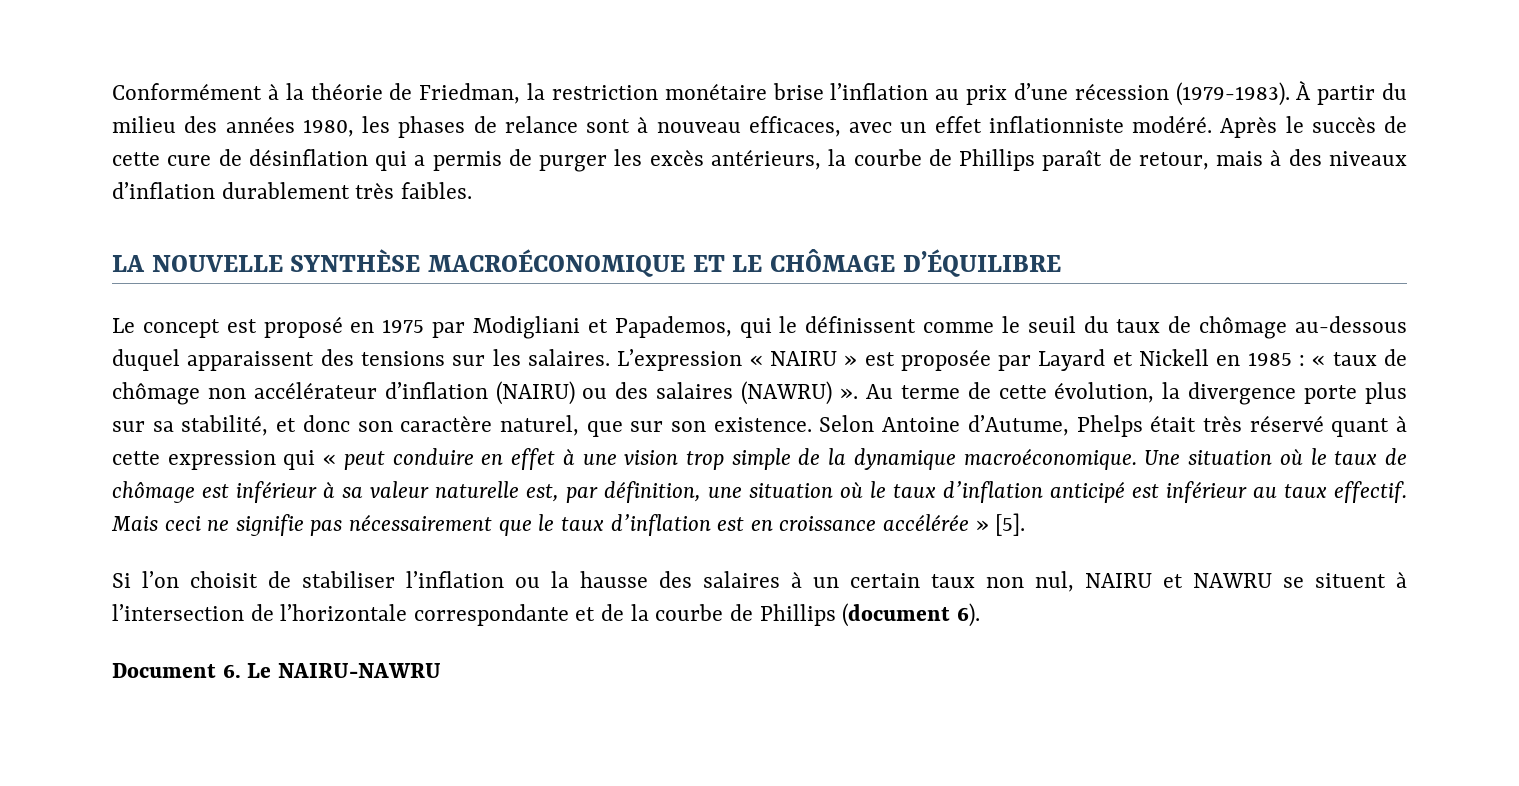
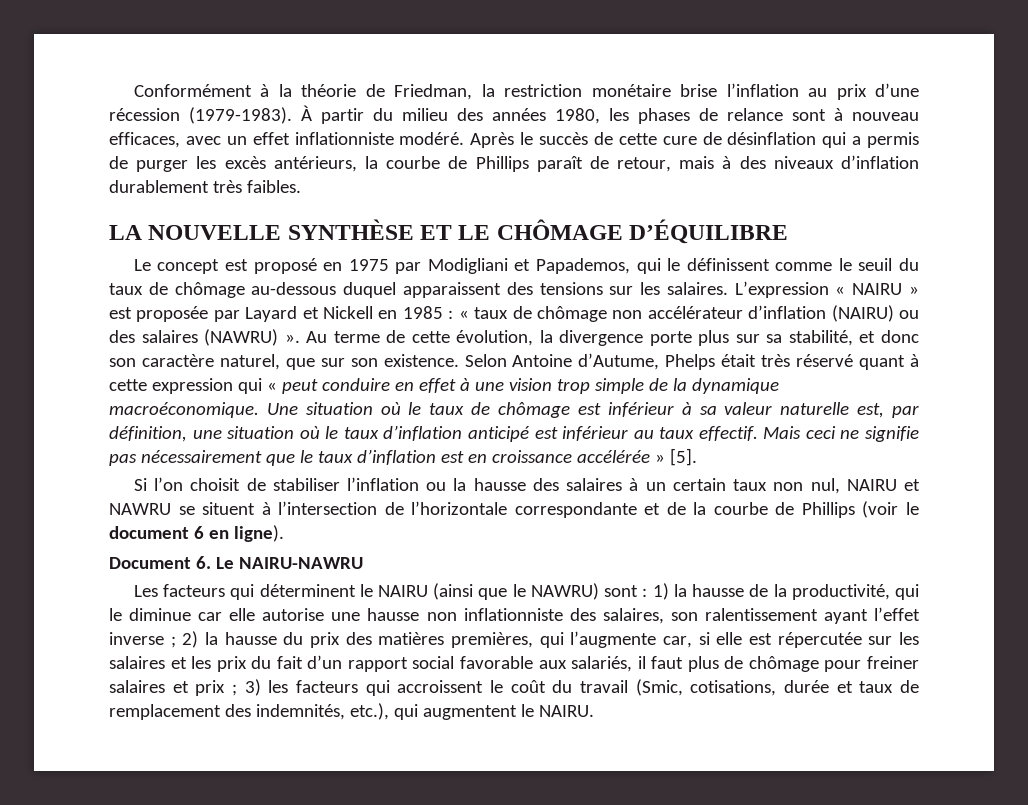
- LA NOUVELLE SYNTHÈSE MACROÉCONOMIQUE ET LE CHÔMAGE D’ÉQUILIBRE
+ LA NOUVELLE SYNTHÈSE ET LE CHÔMAGE D’ÉQUILIBRE
- Si l’on choisit de stabiliser l’inflation ou la hausse des salaires à un certain taux non nul, NAIRU et NAWRU se situent à l’intersection de l’horizontale correspondante et de la courbe de Phillips (document 6).
+ Si l’on choisit de stabiliser l’inflation ou la hausse des salaires à un certain taux non nul, NAIRU et NAWRU se situent à l’intersection de l’horizontale correspondante et de la courbe de Phillips (voir le document 6 en ligne).
  Document 6. Le NAIRU-NAWRU
+ Les facteurs qui déterminent le NAIRU (ainsi que le NAWRU) sont : 1) la hausse de la productivité, qui le diminue car elle autorise une hausse non inflationniste des salaires, son ralentissement ayant l’effet inverse ; 2) la hausse du prix des matières premières, qui l’augmente car, si elle est répercutée sur les salaires et les prix du fait d’un rapport social favorable aux salariés, il faut plus de chômage pour freiner salaires et prix ; 3) les facteurs qui accroissent le coût du travail (Smic, cotisations, durée et taux de remplacement des indemnités, etc.), qui augmentent le NAIRU.

